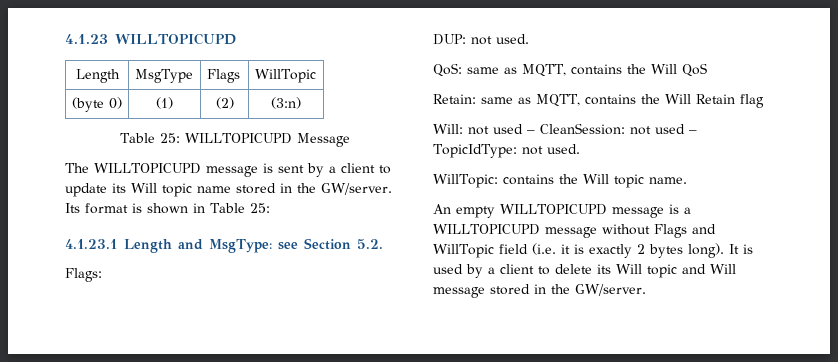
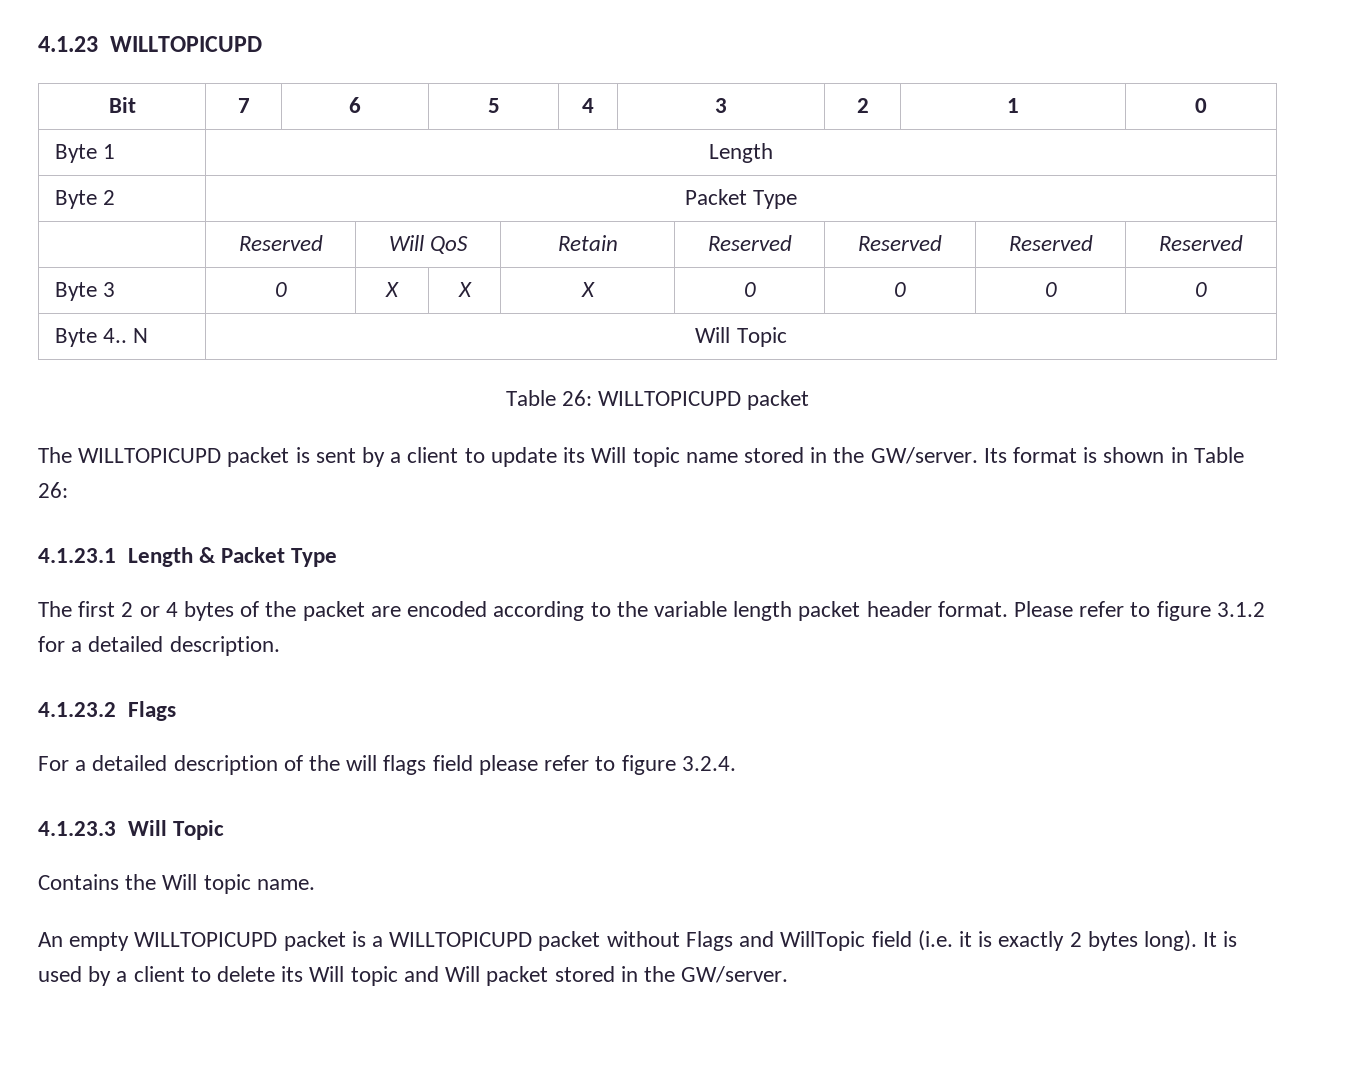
- Length | MsgType | Flags | WillTopic
- (byte 0) | (1) | (2) | (3:n)
- Table 25: WILLTOPICUPD Message
+ Bit | 7 | 6 | 5 | 4 | 3 | 2 | 1 | 0
+ Byte 1 | Length
+ Byte 2 | Packet Type
+ | Reserved | Will QoS | Retain | Reserved | Reserved | Reserved | Reserved
+ Byte 3 | 0 | X | X | X | 0 | 0 | 0 | 0
+ Byte 4.. N | Will Topic
+ Table 26: WILLTOPICUPD packet
- The WILLTOPICUPD message is sent by a client to update its Will topic name stored in the GW/server.
+ The WILLTOPICUPD packet is sent by a client to update its Will topic name stored in the GW/server.
- Its format is shown in Table 25:
+ Its format is shown in Table 26:
- 4.1.23.1 Length and MsgType: see Section 5.2.
- Flags:
- DUP: not used.
- QoS: same as MQTT, contains the Will QoS
- Retain: same as MQTT, contains the Will Retain flag
- Will: not used – CleanSession: not used – TopicIdType: not used.
- WillTopic: contains the Will topic name.
+ 4.1.23.1 Length & Packet Type
+ The first 2 or 4 bytes of the packet are encoded according to the variable length packet header format. Please refer to figure 3.1.2 for a detailed description.
+ 4.1.23.2 Flags
+ For a detailed description of the will flags field please refer to figure 3.2.4.
+ 4.1.23.3 Will Topic
+ Contains the Will topic name.
- An empty WILLTOPICUPD message is a WILLTOPICUPD message without Flags and WillTopic field (i.e. it is exactly 2 bytes long).
+ An empty WILLTOPICUPD packet is a WILLTOPICUPD packet without Flags and WillTopic field (i.e. it is exactly 2 bytes long).
- It is used by a client to delete its Will topic and Will message stored in the GW/server.
+ It is used by a client to delete its Will topic and Will packet stored in the GW/server.

